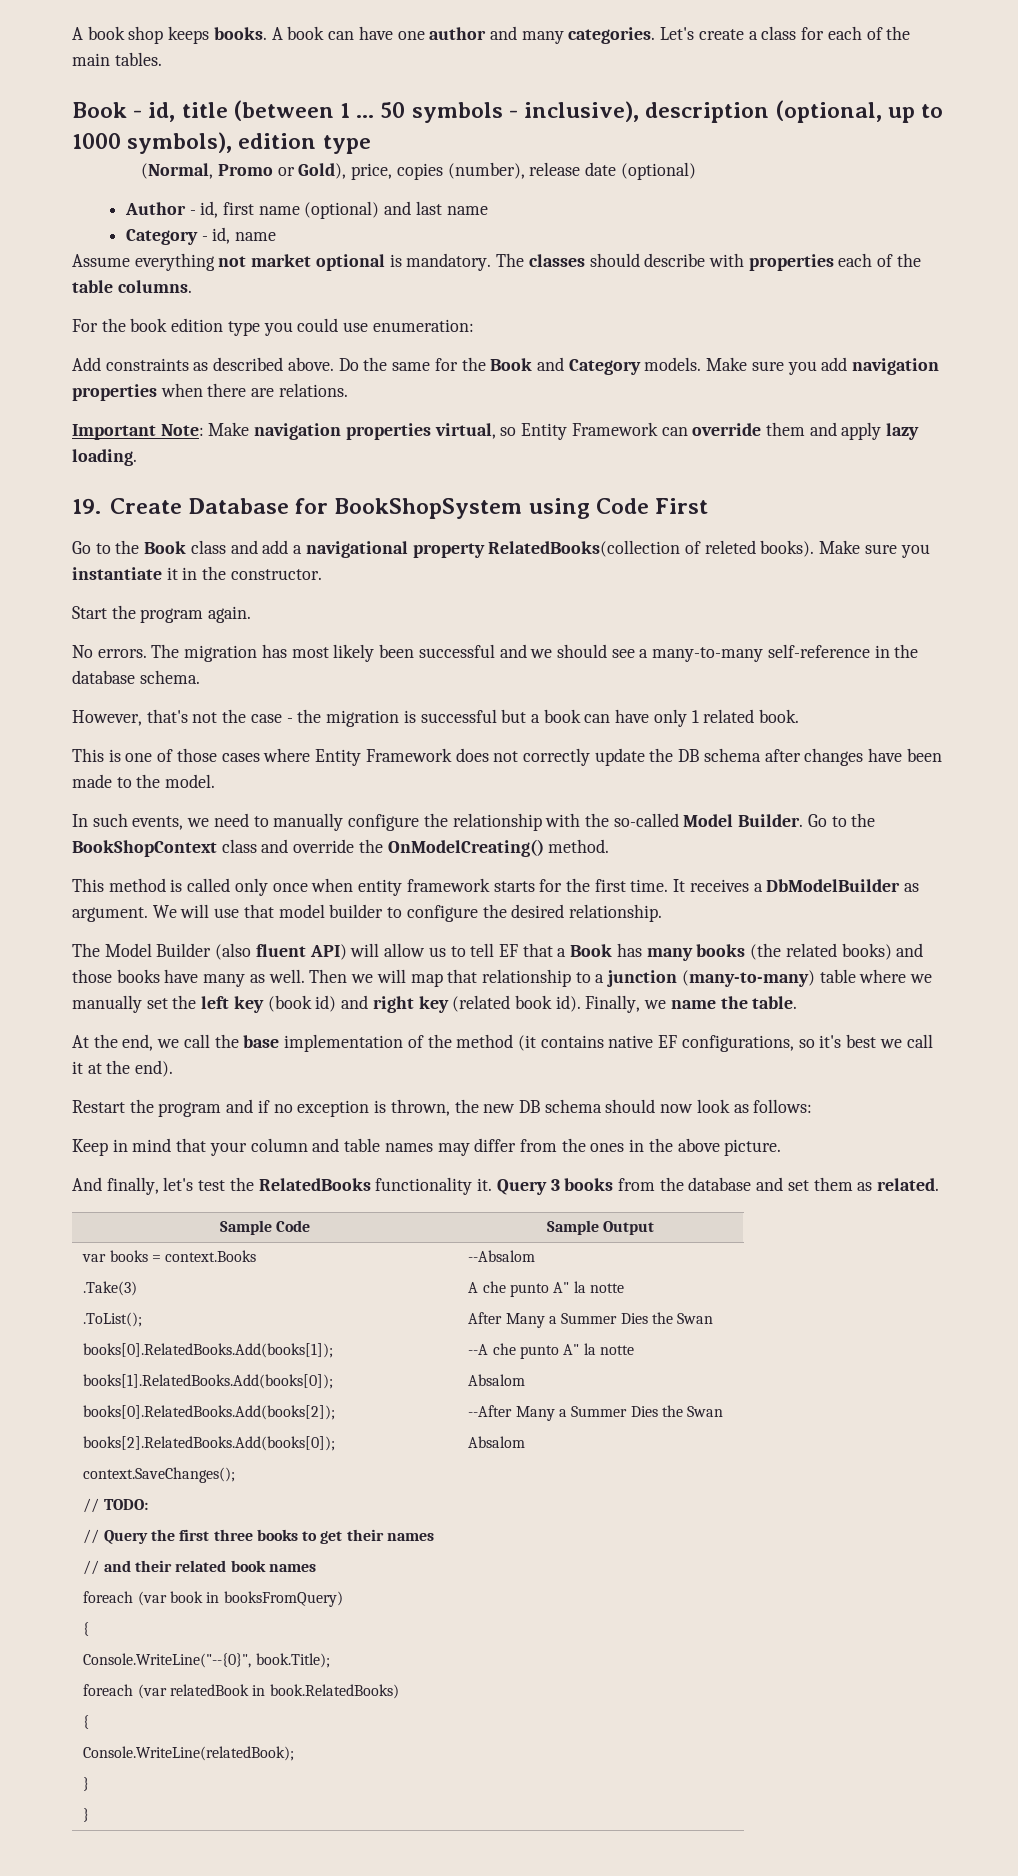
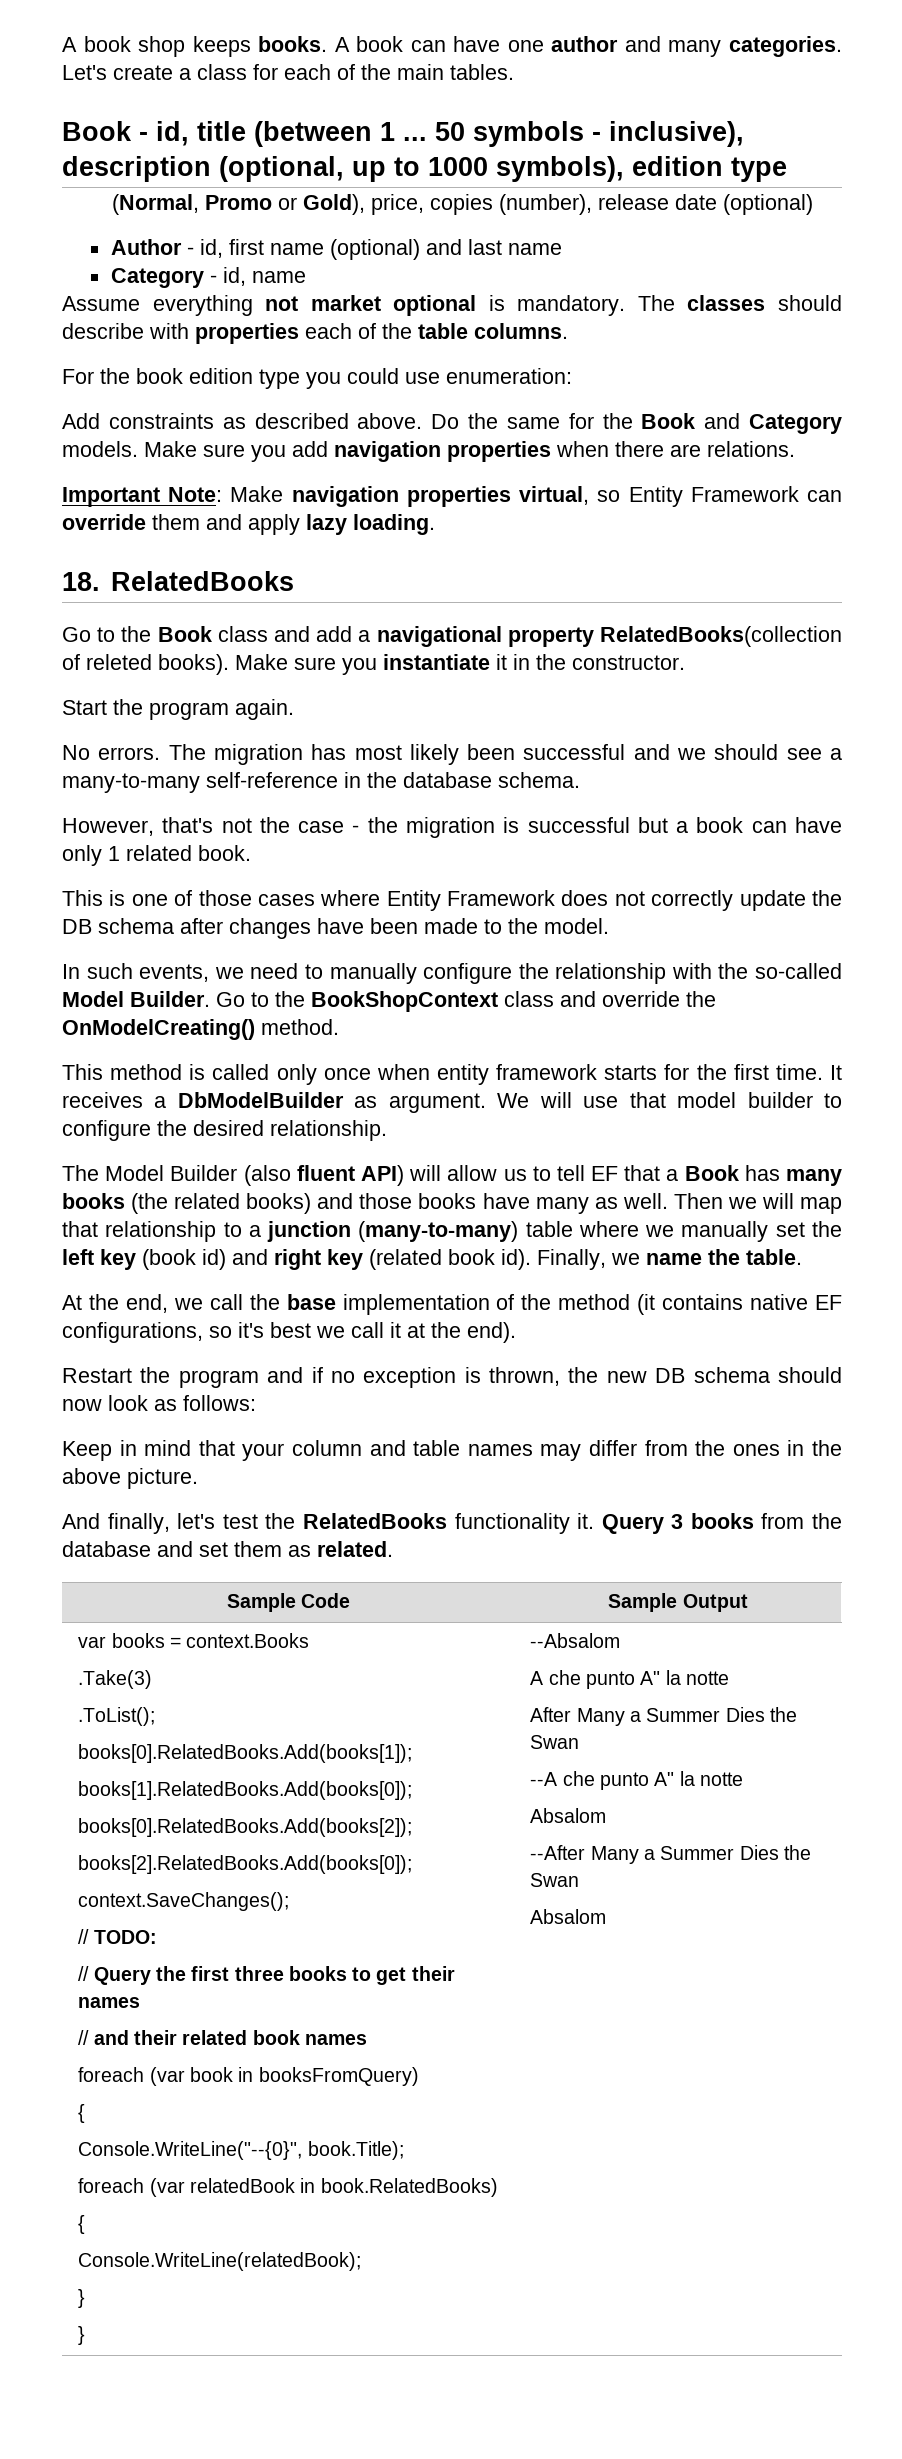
- 19. Create Database for BookShopSystem using Code First
+ 18. RelatedBooks

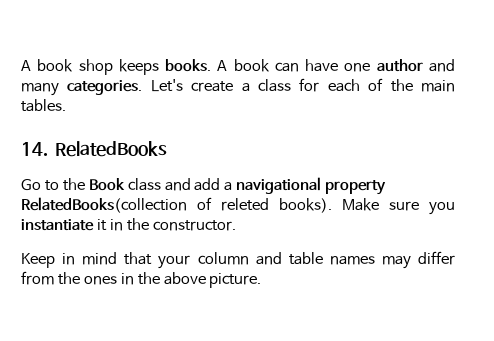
- Book - id, title (between 1 ... 50 symbols - inclusive), description (optional, up to 1000 symbols), edition type
- (Normal, Promo or Gold), price, copies (number), release date (optional)
- Author - id, first name (optional) and last name
- Category - id, name
- Assume everything not market optional is mandatory. The classes should describe with properties each of the table columns.
- For the book edition type you could use enumeration:
- Add constraints as described above. Do the same for the Book and Category models. Make sure you add navigation properties when there are relations.
- Important Note: Make navigation properties virtual, so Entity Framework can override them and apply lazy loading.
- 18. RelatedBooks
+ 14. RelatedBooks
- Start the program again.
- No errors. The migration has most likely been successful and we should see a many-to-many self-reference in the database schema.
- However, that's not the case - the migration is successful but a book can have only 1 related book.
- This is one of those cases where Entity Framework does not correctly update the DB schema after changes have been made to the model.
- In such events, we need to manually configure the relationship with the so-called Model Builder. Go to the BookShopContext class and override the OnModelCreating() method.
- This method is called only once when entity framework starts for the first time. It receives a DbModelBuilder as argument. We will use that model builder to configure the desired relationship.
- The Model Builder (also fluent API) will allow us to tell EF that a Book has many books (the related books) and those books have many as well. Then we will map that relationship to a junction (many-to-many) table where we manually set the left key (book id) and right key (related book id). Finally, we name the table.
- At the end, we call the base implementation of the method (it contains native EF configurations, so it's best we call it at the end).
- Restart the program and if no exception is thrown, the new DB schema should now look as follows:
- And finally, let's test the RelatedBooks functionality it. Query 3 books from the database and set them as related.
- Sample Code | Sample Output
- var books = context.Books
- .Take(3)
- .ToList();
- books[0].RelatedBooks.Add(books[1]);
- books[1].RelatedBooks.Add(books[0]);
- books[0].RelatedBooks.Add(books[2]);
- books[2].RelatedBooks.Add(books[0]);
- context.SaveChanges();
- // TODO:
- // Query the first three books to get their names
- // and their related book names
- foreach (var book in booksFromQuery)
- {
- Console.WriteLine("--{0}", book.Title);
- foreach (var relatedBook in book.RelatedBooks)
- {
- Console.WriteLine(relatedBook);
- }
- } | --Absalom
- A che punto A" la notte
- After Many a Summer Dies the Swan
- --A che punto A" la notte
- Absalom
- --After Many a Summer Dies the Swan
- Absalom

